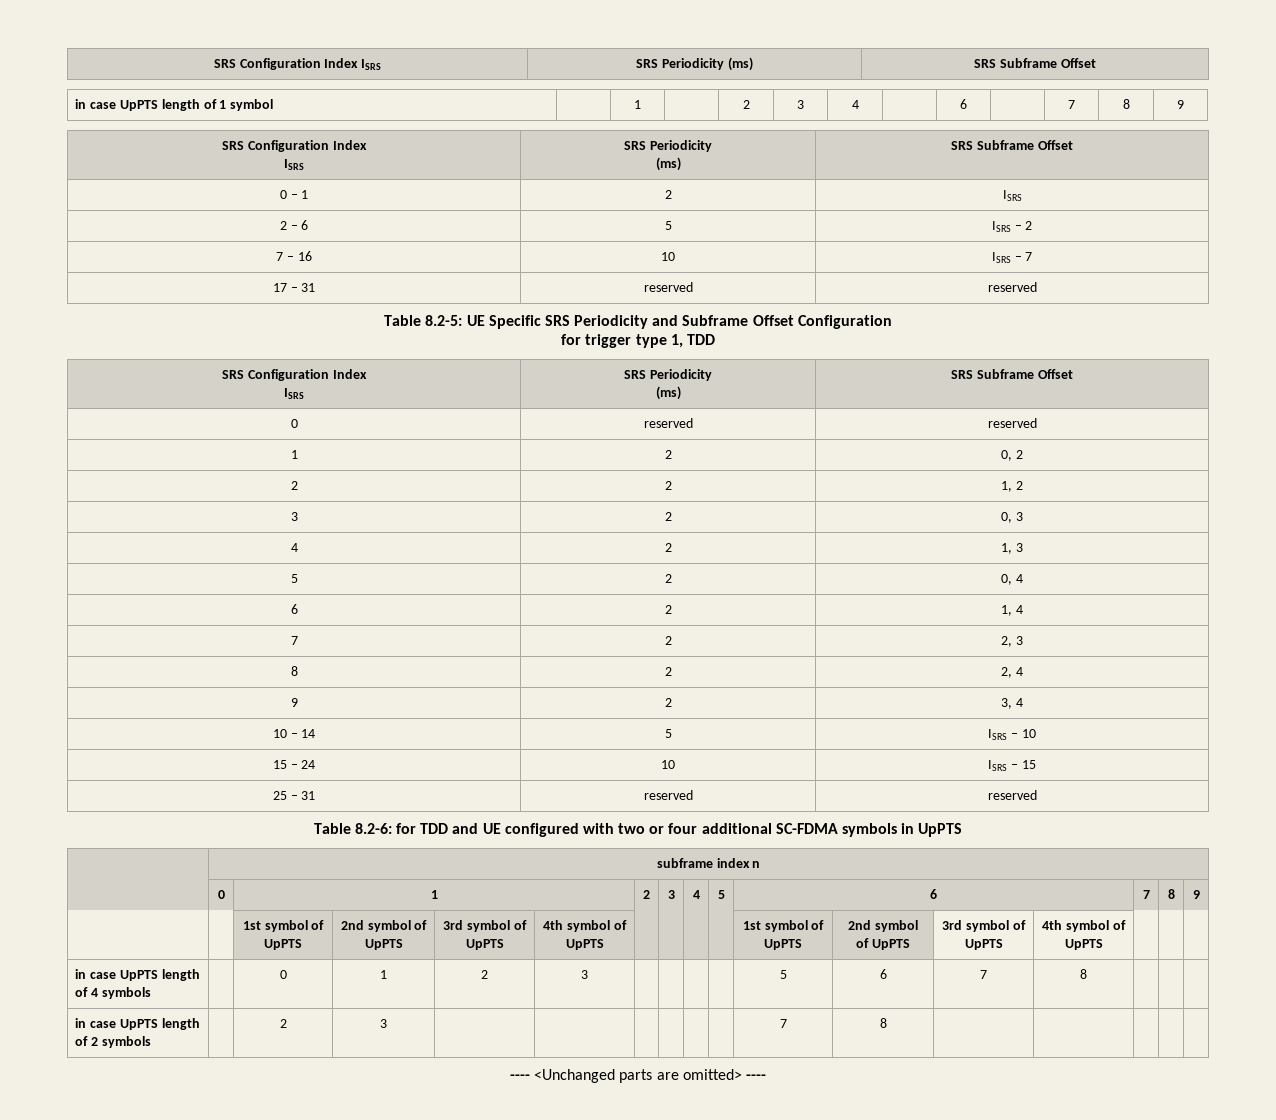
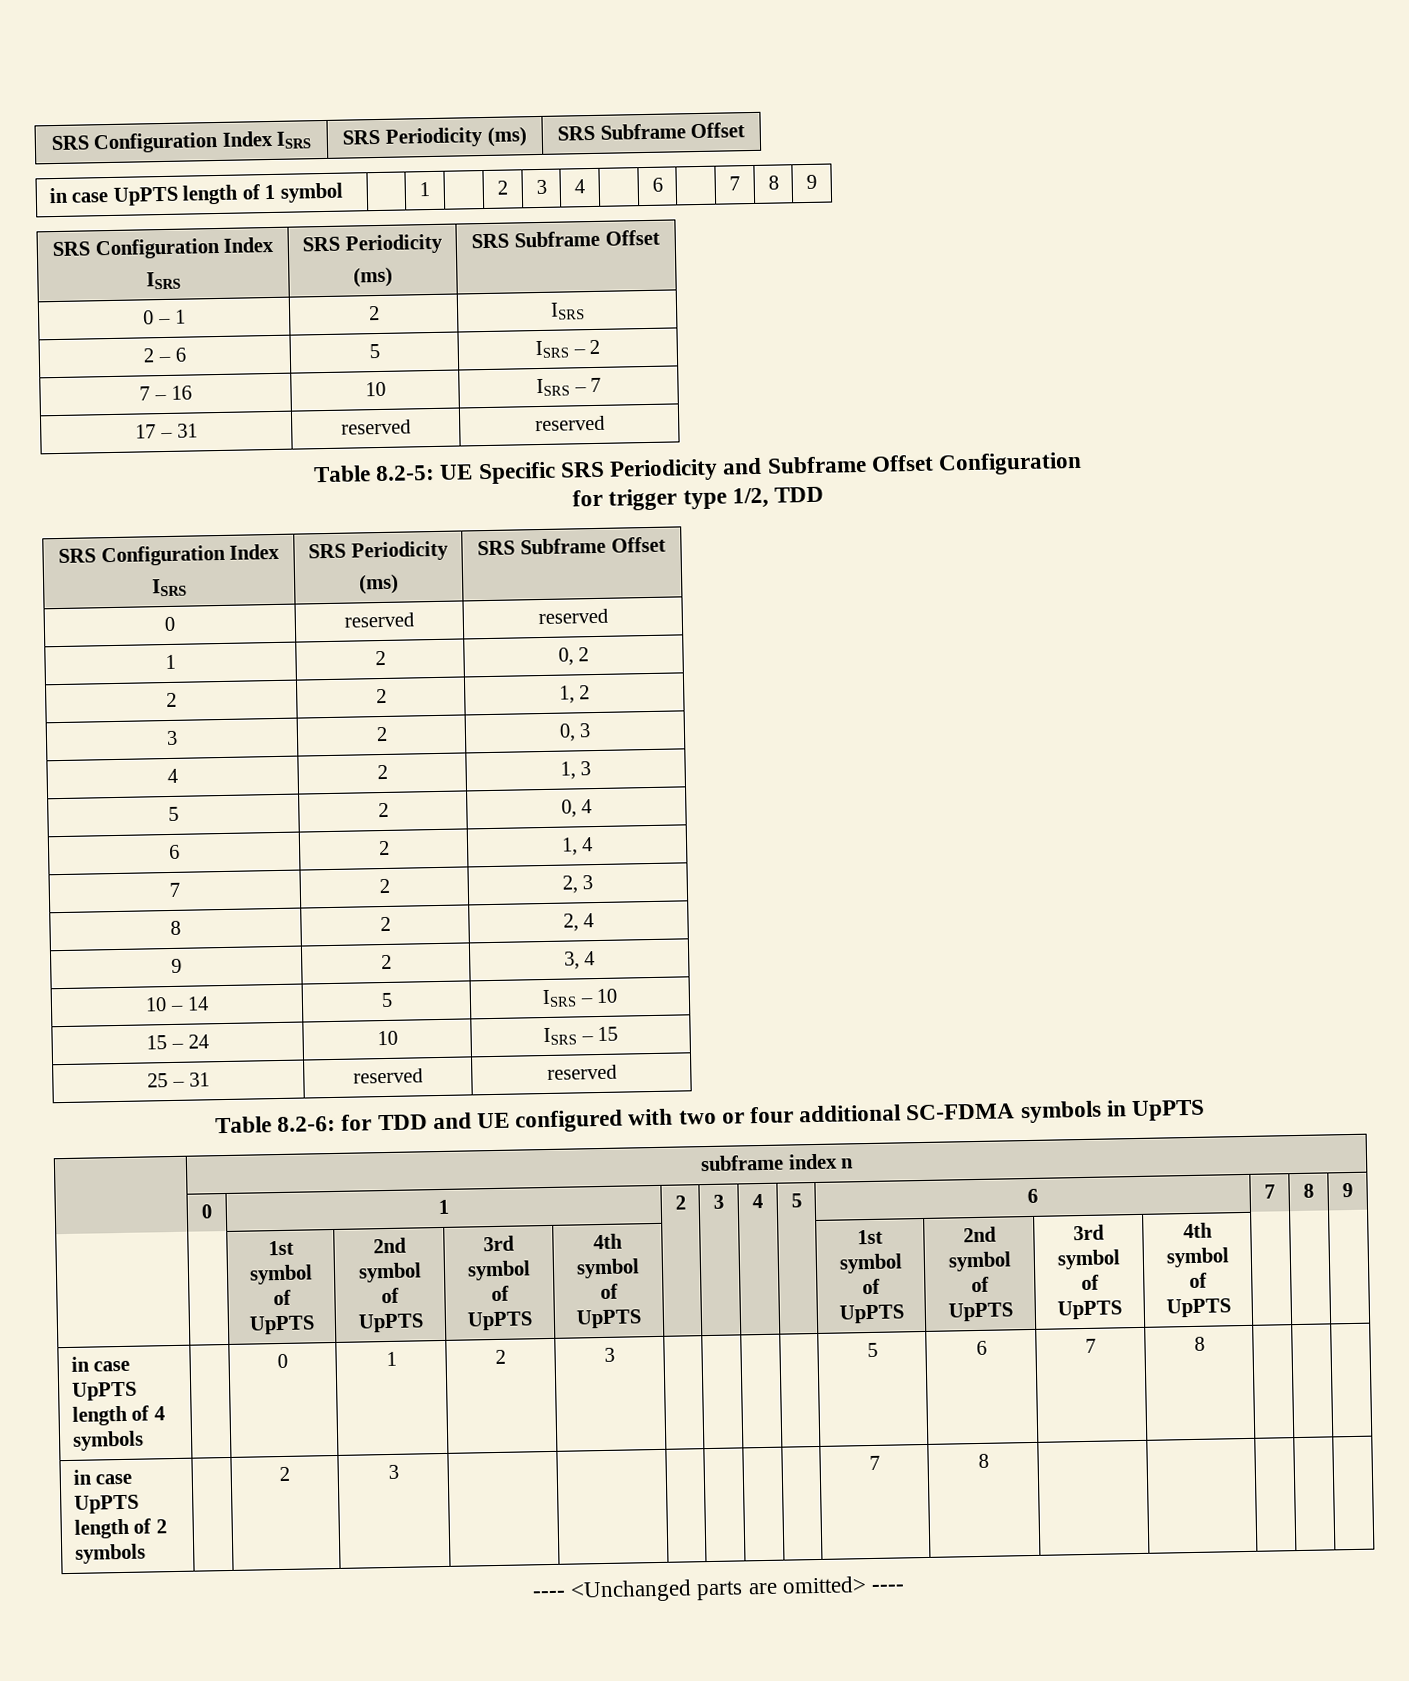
- for trigger type 1, TDD
+ for trigger type 1/2, TDD

